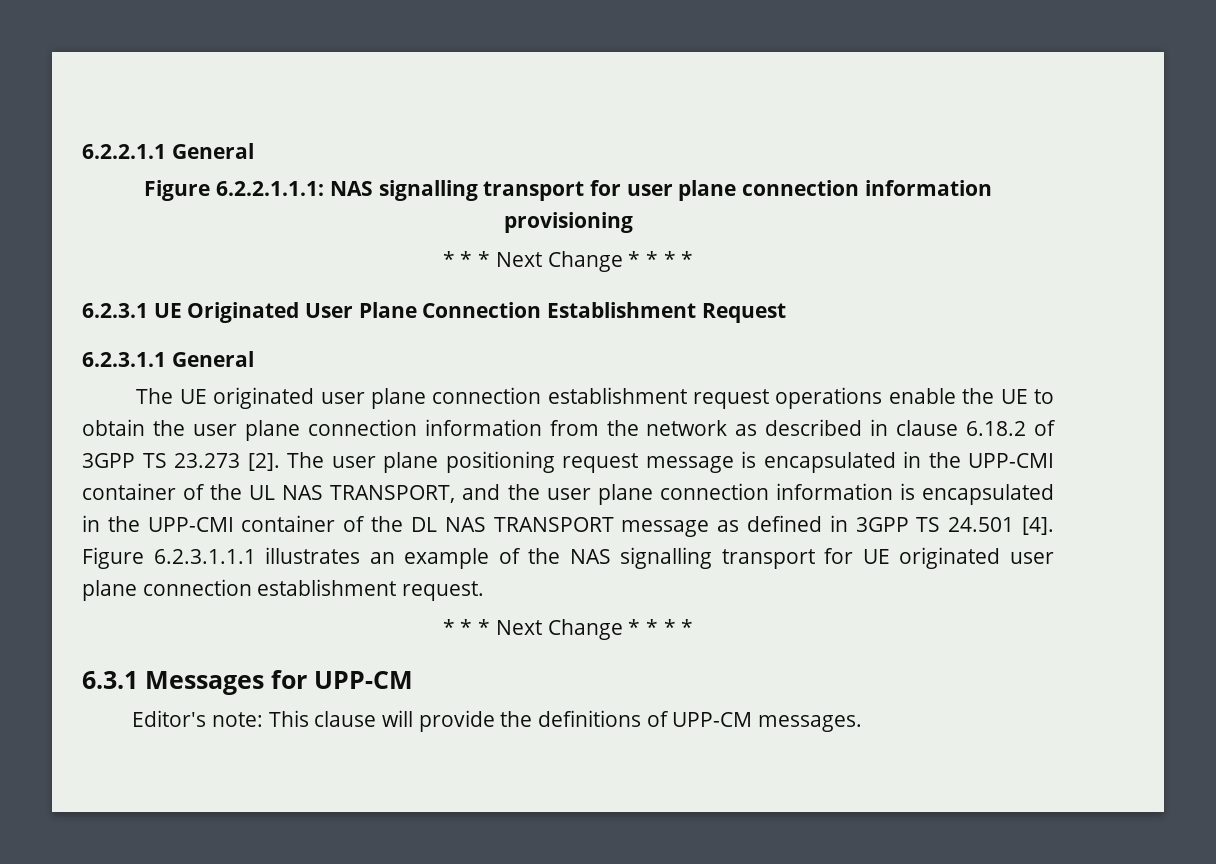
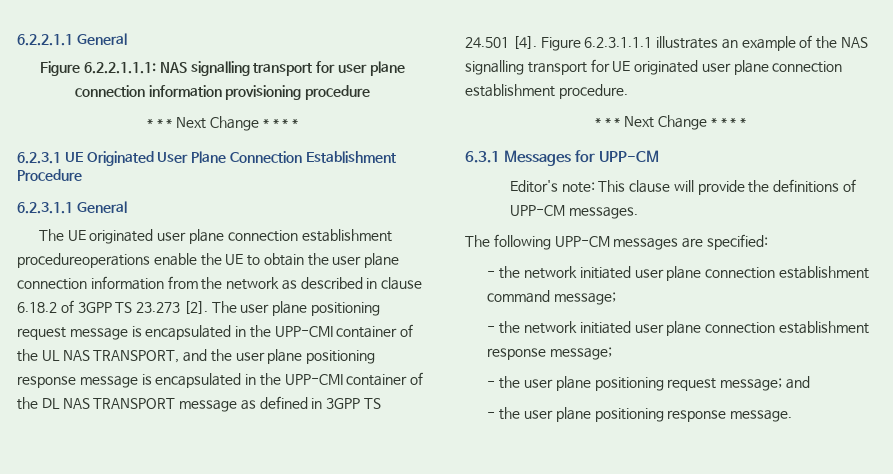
- Figure 6.2.2.1.1.1: NAS signalling transport for user plane connection information provisioning
+ Figure 6.2.2.1.1.1: NAS signalling transport for user plane connection information provisioning procedure
- 6.2.3.1 UE Originated User Plane Connection Establishment Request
+ 6.2.3.1 UE Originated User Plane Connection Establishment Procedure
- The UE originated user plane connection establishment request operations enable the UE to obtain the user plane connection information from the network as described in clause 6.18.2 of 3GPP TS 23.273 [2].
+ The UE originated user plane connection establishment procedureoperations enable the UE to obtain the user plane connection information from the network as described in clause 6.18.2 of 3GPP TS 23.273 [2].
- The user plane positioning request message is encapsulated in the UPP-CMI container of the UL NAS TRANSPORT, and the user plane connection information is encapsulated in the UPP-CMI container of the DL NAS TRANSPORT message as defined in 3GPP TS 24.501 [4].
+ The user plane positioning request message is encapsulated in the UPP-CMI container of the UL NAS TRANSPORT, and the user plane positioning response message is encapsulated in the UPP-CMI container of the DL NAS TRANSPORT message as defined in 3GPP TS 24.501 [4].
- Figure 6.2.3.1.1.1 illustrates an example of the NAS signalling transport for UE originated user plane connection establishment request.
+ Figure 6.2.3.1.1.1 illustrates an example of the NAS signalling transport for UE originated user plane connection establishment procedure.
+ The following UPP-CM messages are specified:
+ - the network initiated user plane connection establishment command message;
+ - the network initiated user plane connection establishment response message;
+ - the user plane positioning request message; and
+ - the user plane positioning response message.

